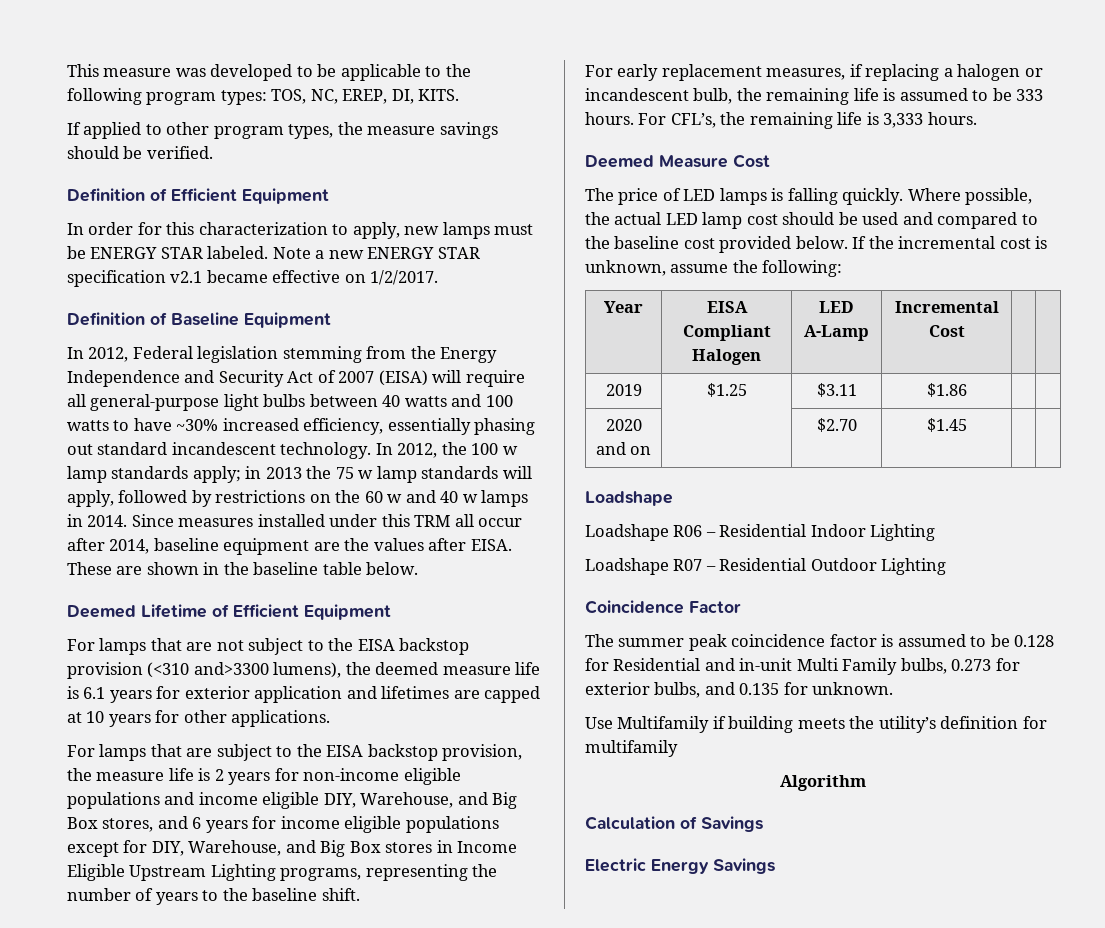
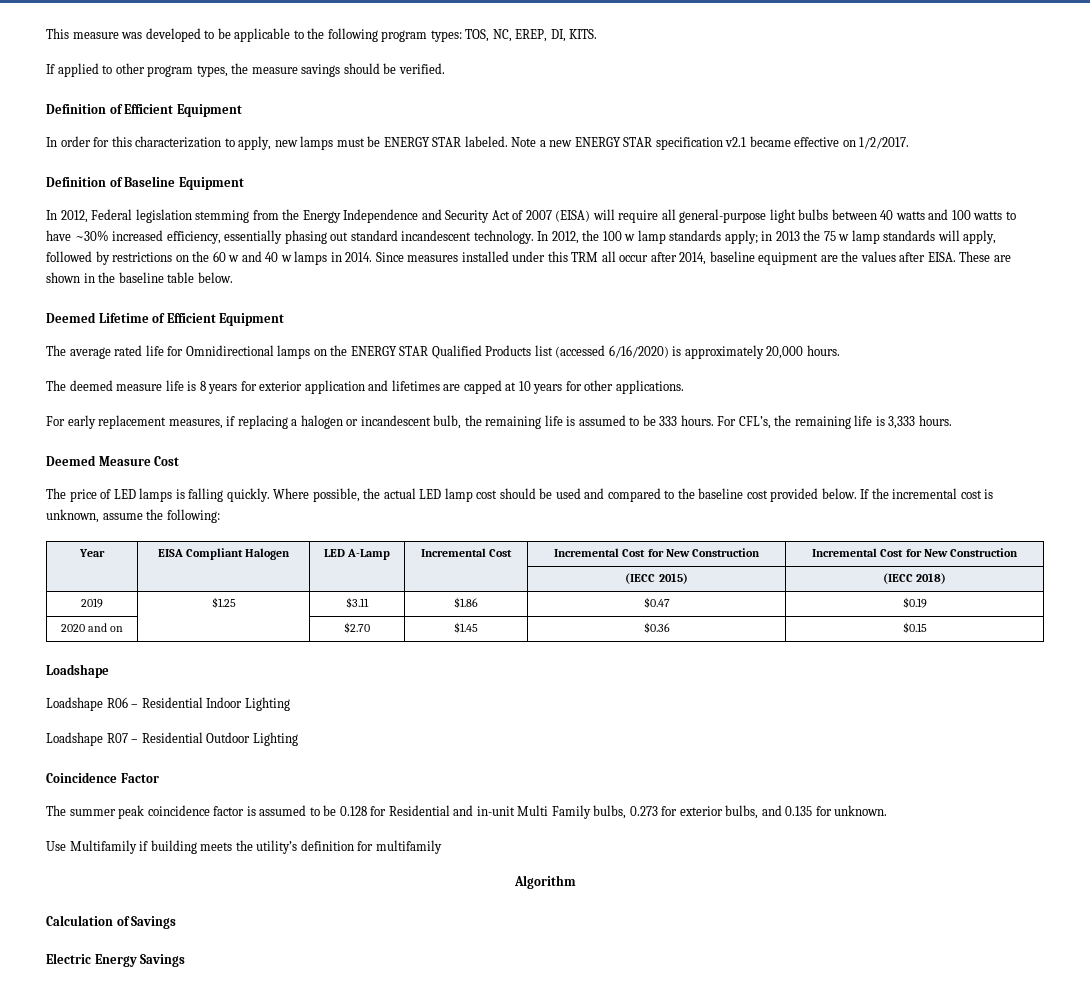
- For lamps that are not subject to the EISA backstop provision (<310 and>3300 lumens), the deemed measure life is 6.1 years for exterior application and lifetimes are capped at 10 years for other applications.
+ The average rated life for Omnidirectional lamps on the ENERGY STAR Qualified Products list (accessed 6/16/2020) is approximately 20,000 hours.
+ The deemed measure life is 8 years for exterior application and lifetimes are capped at 10 years for other applications.
- For lamps that are subject to the EISA backstop provision, the measure life is 2 years for non-income eligible populations and income eligible DIY, Warehouse, and Big Box stores, and 6 years for income eligible populations except for DIY, Warehouse, and Big Box stores in Income Eligible Upstream Lighting programs, representing the number of years to the baseline shift.
- Year | EISA Compliant Halogen | LED A-Lamp | Incremental Cost | |
+ Year | EISA Compliant Halogen | LED A-Lamp | Incremental Cost | Incremental Cost for New Construction | Incremental Cost for New Construction
+ | | | | (IECC 2015) | (IECC 2018)
- 2019 | $1.25 | $3.11 | $1.86 | |
+ 2019 | $1.25 | $3.11 | $1.86 | $0.47 | $0.19
- 2020 and on | | $2.70 | $1.45 | |
+ 2020 and on | | $2.70 | $1.45 | $0.36 | $0.15

